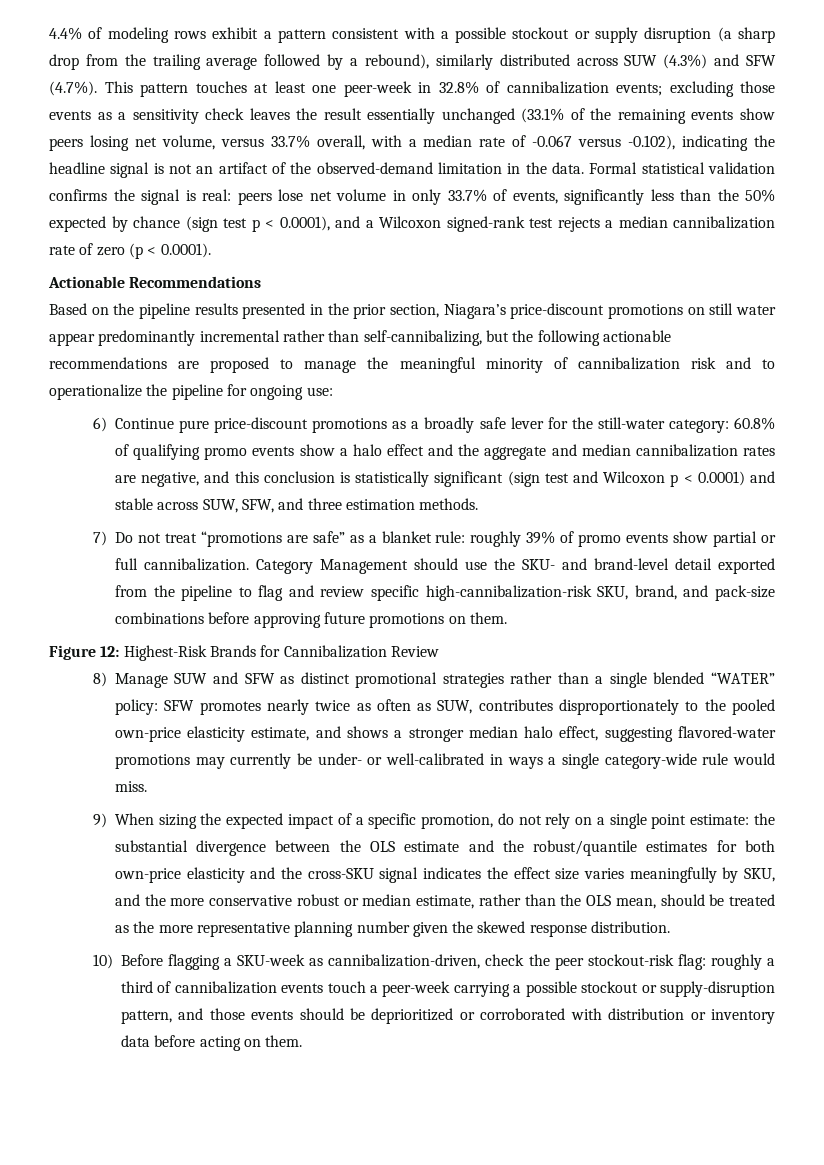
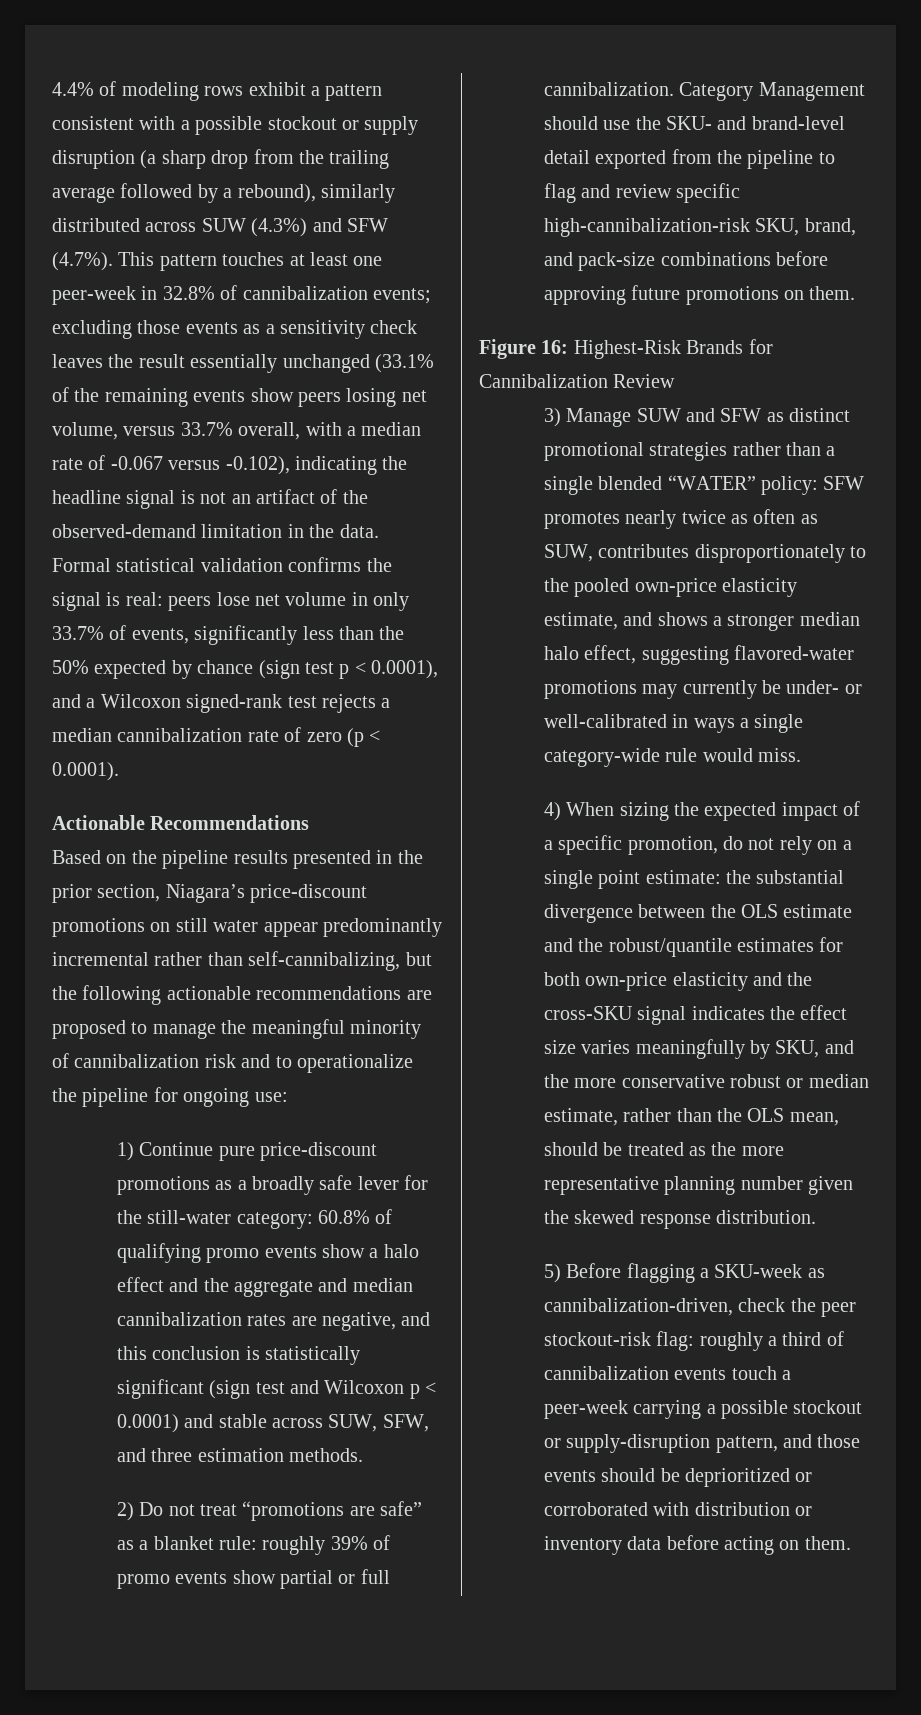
- 6) Continue pure price-discount promotions as a broadly safe lever for the still-water category: 60.8% of qualifying promo events show a halo effect and the aggregate and median cannibalization rates are negative, and this conclusion is statistically significant (sign test and Wilcoxon p < 0.0001) and stable across SUW, SFW, and three estimation methods.
+ 1) Continue pure price-discount promotions as a broadly safe lever for the still-water category: 60.8% of qualifying promo events show a halo effect and the aggregate and median cannibalization rates are negative, and this conclusion is statistically significant (sign test and Wilcoxon p < 0.0001) and stable across SUW, SFW, and three estimation methods.
- 7) Do not treat “promotions are safe” as a blanket rule: roughly 39% of promo events show partial or full cannibalization.
+ 2) Do not treat “promotions are safe” as a blanket rule: roughly 39% of promo events show partial or full cannibalization.
- Figure 12: Highest-Risk Brands for Cannibalization Review
+ Figure 16: Highest-Risk Brands for Cannibalization Review
- 8) Manage SUW and SFW as distinct promotional strategies rather than a single blended “WATER” policy: SFW promotes nearly twice as often as SUW, contributes disproportionately to the pooled own-price elasticity estimate, and shows a stronger median halo effect, suggesting flavored-water promotions may currently be under- or well-calibrated in ways a single category-wide rule would miss.
+ 3) Manage SUW and SFW as distinct promotional strategies rather than a single blended “WATER” policy: SFW promotes nearly twice as often as SUW, contributes disproportionately to the pooled own-price elasticity estimate, and shows a stronger median halo effect, suggesting flavored-water promotions may currently be under- or well-calibrated in ways a single category-wide rule would miss.
- 9) When sizing the expected impact of a specific promotion, do not rely on a single point estimate:
+ 4) When sizing the expected impact of a specific promotion, do not rely on a single point estimate:
- 10) Before flagging a SKU-week as cannibalization-driven, check the peer stockout-risk flag: roughly a third of cannibalization events touch a peer-week carrying a possible stockout or supply-disruption pattern, and those events should be deprioritized or corroborated with distribution or inventory data before acting on them.
+ 5) Before flagging a SKU-week as cannibalization-driven, check the peer stockout-risk flag: roughly a third of cannibalization events touch a peer-week carrying a possible stockout or supply-disruption pattern, and those events should be deprioritized or corroborated with distribution or inventory data before acting on them.

